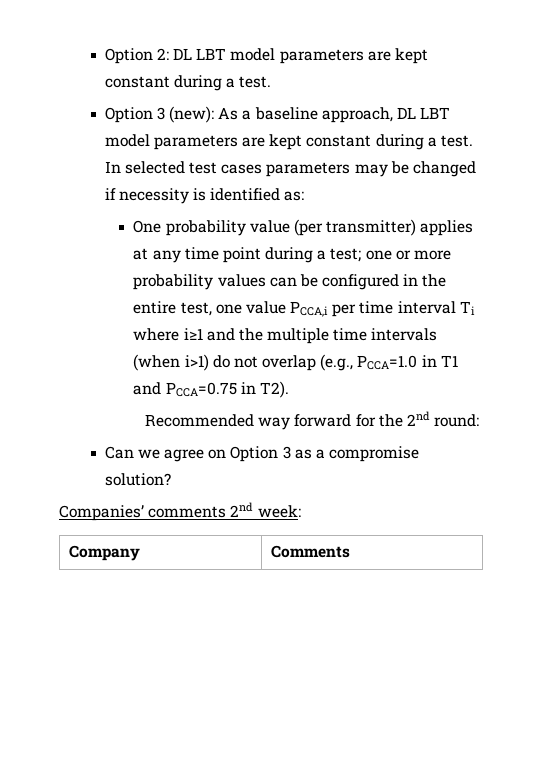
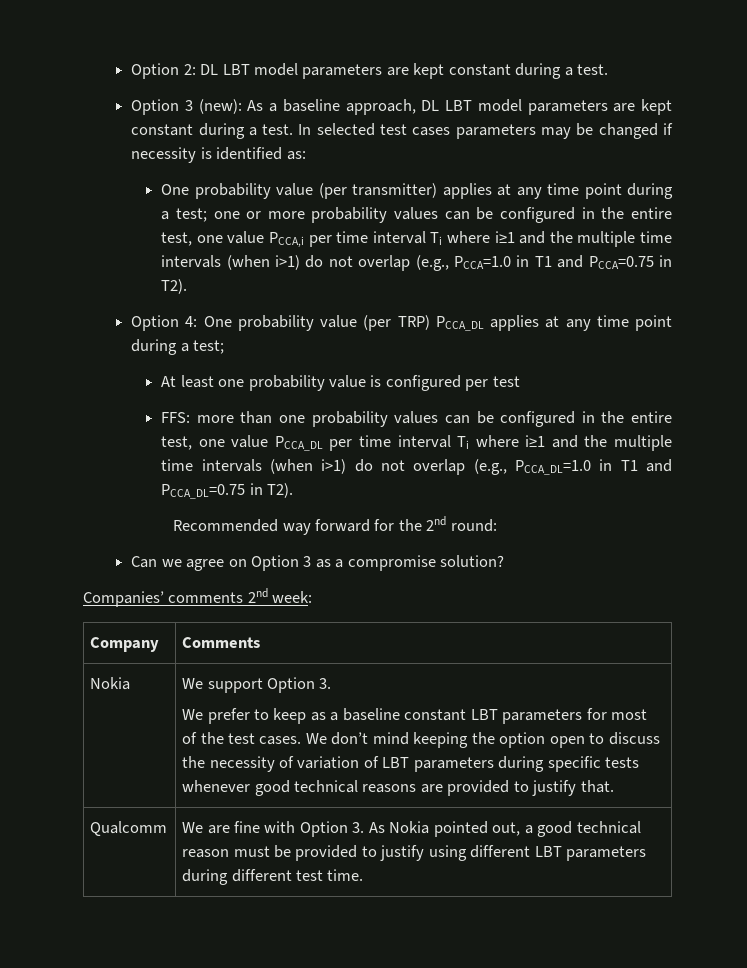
+ Option 4: One probability value (per TRP) PCCA_DL applies at any time point during a test;
+ At least one probability value is configured per test
+ FFS: more than one probability values can be configured in the entire test, one value PCCA_DL per time interval Ti where i≥1 and the multiple time intervals (when i>1) do not overlap (e.g., PCCA_DL=1.0 in T1 and PCCA_DL=0.75 in T2).
+ Nokia | We support Option 3.
+ We prefer to keep as a baseline constant LBT parameters for most of the test cases. We don’t mind keeping the option open to discuss the necessity of variation of LBT parameters during specific tests whenever good technical reasons are provided to justify that.
+ Qualcomm | We are fine with Option 3. As Nokia pointed out, a good technical reason must be provided to justify using different LBT parameters during different test time.

